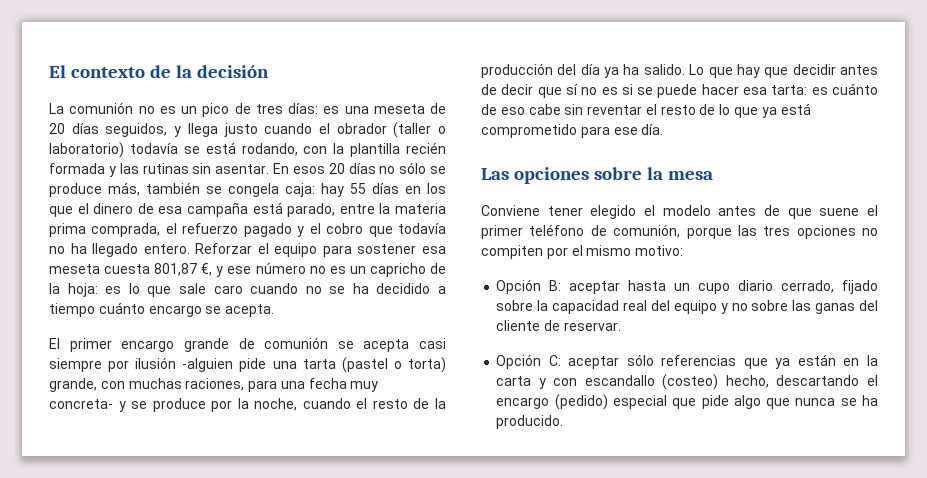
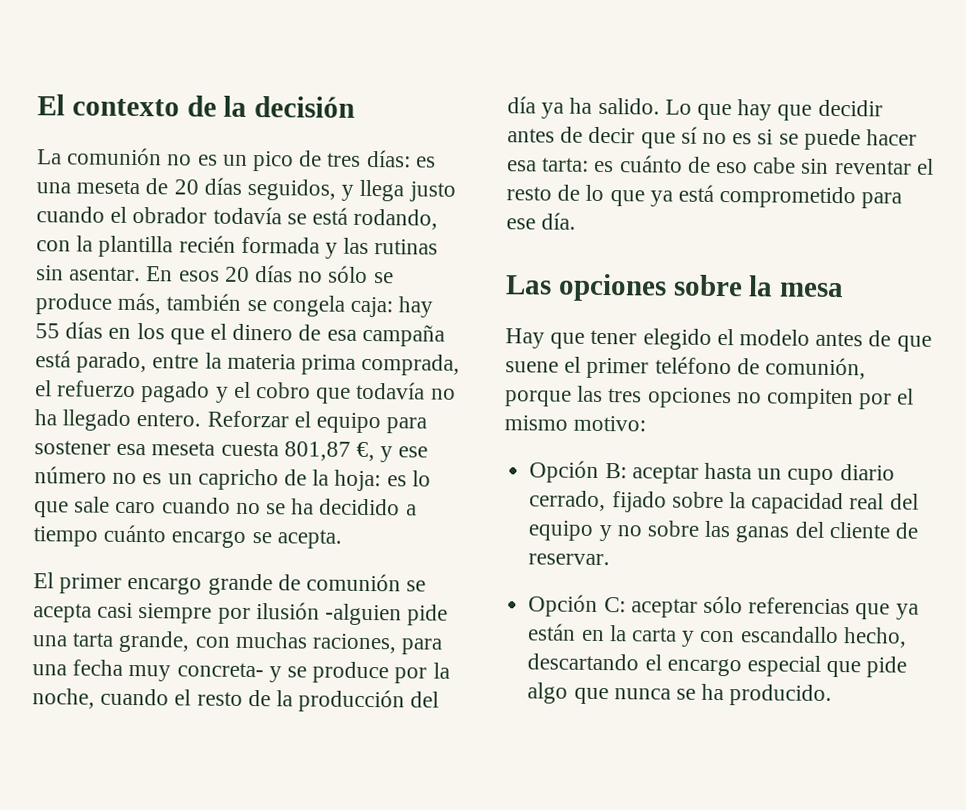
- La comunión no es un pico de tres días: es una meseta de 20 días seguidos, y llega justo cuando el obrador (taller o laboratorio) todavía se está rodando, con la plantilla recién formada y las rutinas sin asentar.
+ La comunión no es un pico de tres días: es una meseta de 20 días seguidos, y llega justo cuando el obrador todavía se está rodando, con la plantilla recién formada y las rutinas sin asentar.
- El primer encargo grande de comunión se acepta casi siempre por ilusión -alguien pide una tarta (pastel o torta) grande, con muchas raciones, para una fecha muy concreta- y se produce por la noche, cuando el resto de la producción del día ya ha salido.
+ El primer encargo grande de comunión se acepta casi siempre por ilusión -alguien pide una tarta grande, con muchas raciones, para una fecha muy concreta- y se produce por la noche, cuando el resto de la producción del día ya ha salido.
- Conviene tener elegido el modelo antes de que suene el primer teléfono de comunión, porque las tres opciones no compiten por el mismo motivo:
+ Hay que tener elegido el modelo antes de que suene el primer teléfono de comunión, porque las tres opciones no compiten por el mismo motivo:
- Opción C: aceptar sólo referencias que ya están en la carta y con escandallo (costeo) hecho, descartando el encargo (pedido) especial que pide algo que nunca se ha producido.
+ Opción C: aceptar sólo referencias que ya están en la carta y con escandallo hecho, descartando el encargo especial que pide algo que nunca se ha producido.

